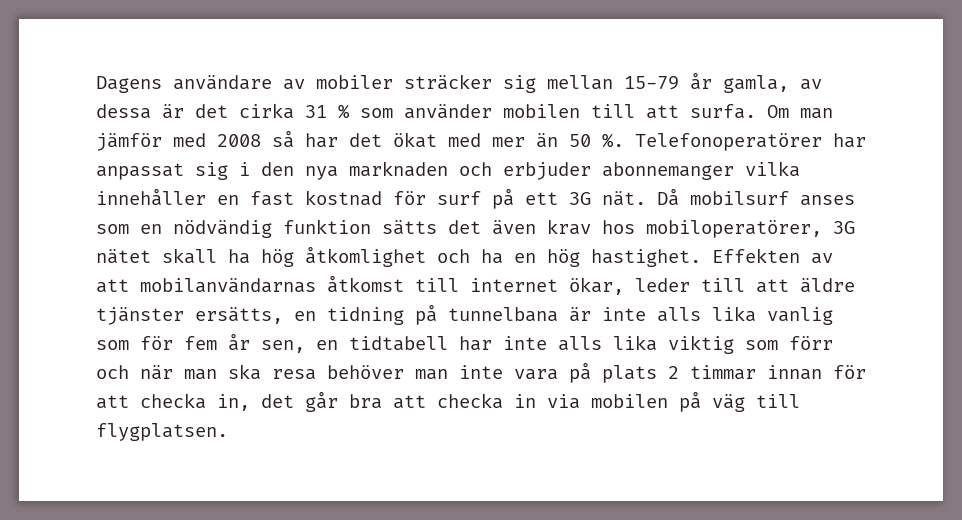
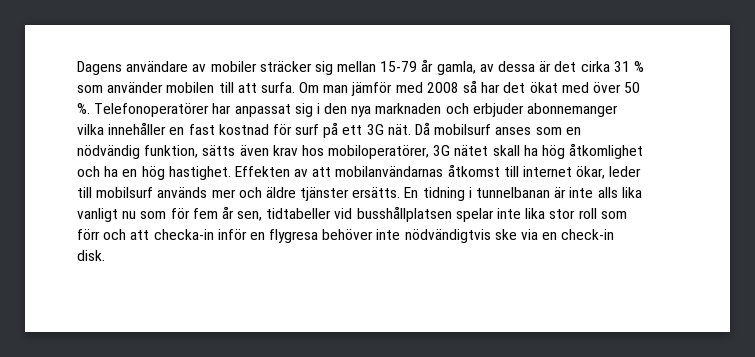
- Om man jämför med 2008 så har det ökat med mer än 50 %.
+ Om man jämför med 2008 så har det ökat med över 50 %.
- Då mobilsurf anses som en nödvändig funktion sätts det även krav hos mobiloperatörer, 3G nätet skall ha hög åtkomlighet och ha en hög hastighet.
+ Då mobilsurf anses som en nödvändig funktion, sätts även krav hos mobiloperatörer, 3G nätet skall ha hög åtkomlighet och ha en hög hastighet.
- Effekten av att mobilanvändarnas åtkomst till internet ökar, leder till att äldre tjänster ersätts, en tidning på tunnelbana är inte alls lika vanlig som för fem år sen, en tidtabell har inte alls lika viktig som förr och när man ska resa behöver man inte vara på plats 2 timmar innan för att checka in, det går bra att checka in via mobilen på väg till flygplatsen.
+ Effekten av att mobilanvändarnas åtkomst till internet ökar, leder till mobilsurf används mer och äldre tjänster ersätts. En tidning i tunnelbanan är inte alls lika vanligt nu som för fem år sen, tidtabeller vid busshållplatsen spelar inte lika stor roll som förr och att checka-in inför en flygresa behöver inte nödvändigtvis ske via en check-in disk.

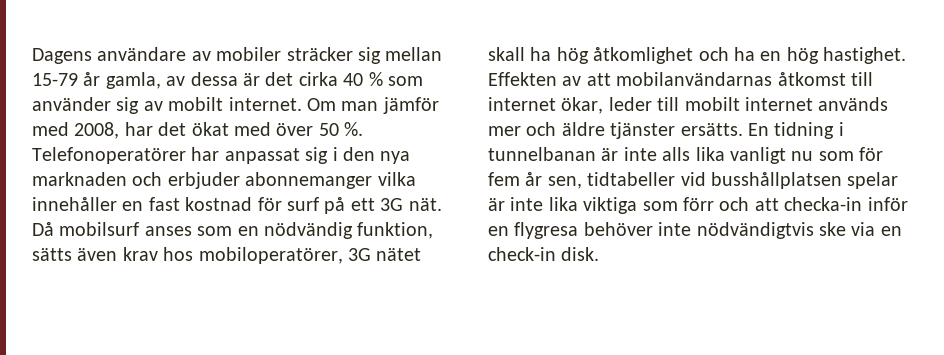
- Dagens användare av mobiler sträcker sig mellan 15-79 år gamla, av dessa är det cirka 31 % som använder mobilen till att surfa.
+ Dagens användare av mobiler sträcker sig mellan 15-79 år gamla, av dessa är det cirka 40 % som använder sig av mobilt internet.
- Om man jämför med 2008 så har det ökat med över 50 %.
+ Om man jämför med 2008, har det ökat med över 50 %.
- Effekten av att mobilanvändarnas åtkomst till internet ökar, leder till mobilsurf används mer och äldre tjänster ersätts.
+ Effekten av att mobilanvändarnas åtkomst till internet ökar, leder till mobilt internet används mer och äldre tjänster ersätts.
- En tidning i tunnelbanan är inte alls lika vanligt nu som för fem år sen, tidtabeller vid busshållplatsen spelar inte lika stor roll som förr och att checka-in inför en flygresa behöver inte nödvändigtvis ske via en check-in disk.
+ En tidning i tunnelbanan är inte alls lika vanligt nu som för fem år sen, tidtabeller vid busshållplatsen spelar är inte lika viktiga som förr och att checka-in inför en flygresa behöver inte nödvändigtvis ske via en check-in disk.

